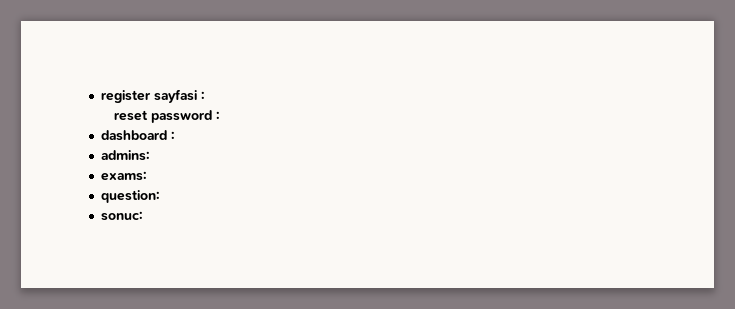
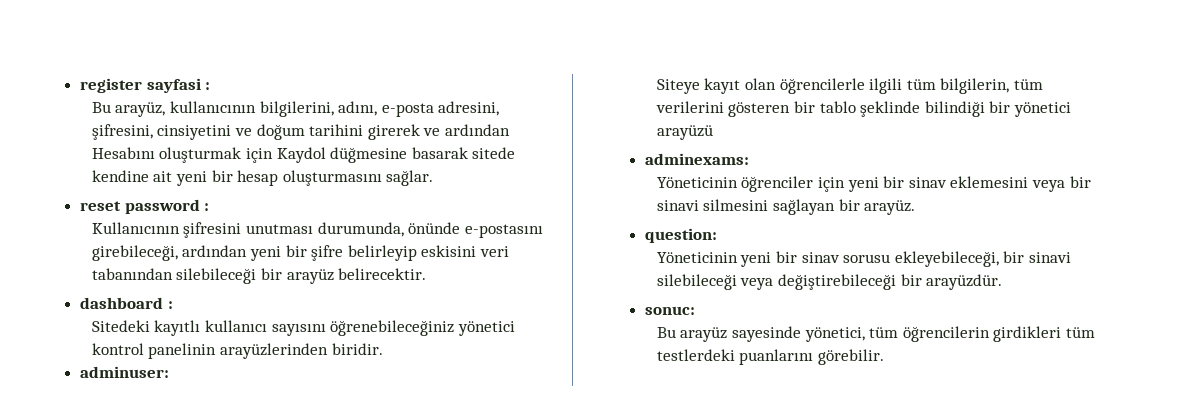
+ Bu arayüz, kullanıcının bilgilerini, adını, e-posta adresini, şifresini, cinsiyetini ve doğum tarihini girerek ve ardından Hesabını oluşturmak için Kaydol düğmesine basarak sitede kendine ait yeni bir hesap oluşturmasını sağlar.
  reset password :
+ Kullanıcının şifresini unutması durumunda, önünde e-postasını girebileceği, ardından yeni bir şifre belirleyip eskisini veri tabanından silebileceği bir arayüz belirecektir.
  dashboard :
- admins:
- exams:
+ Sitedeki kayıtlı kullanıcı sayısını öğrenebileceğiniz yönetici kontrol panelinin arayüzlerinden biridir.
+ adminuser:
+ Siteye kayıt olan öğrencilerle ilgili tüm bilgilerin, tüm verilerini gösteren bir tablo şeklinde bilindiği bir yönetici arayüzü
+ adminexams:
+ Yöneticinin öğrenciler için yeni bir sinav eklemesini veya bir sinavi silmesini sağlayan bir arayüz.
  question:
+ Yöneticinin yeni bir sinav sorusu ekleyebileceği, bir sinavi silebileceği veya değiştirebileceği bir arayüzdür.
  sonuc:
+ Bu arayüz sayesinde yönetici, tüm öğrencilerin girdikleri tüm testlerdeki puanlarını görebilir.

